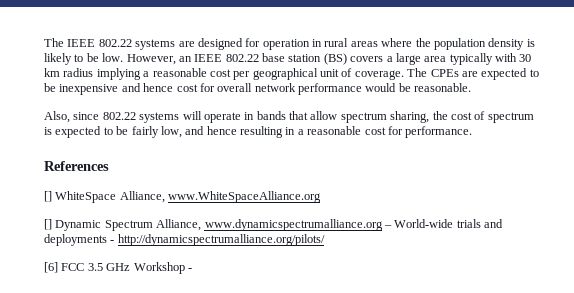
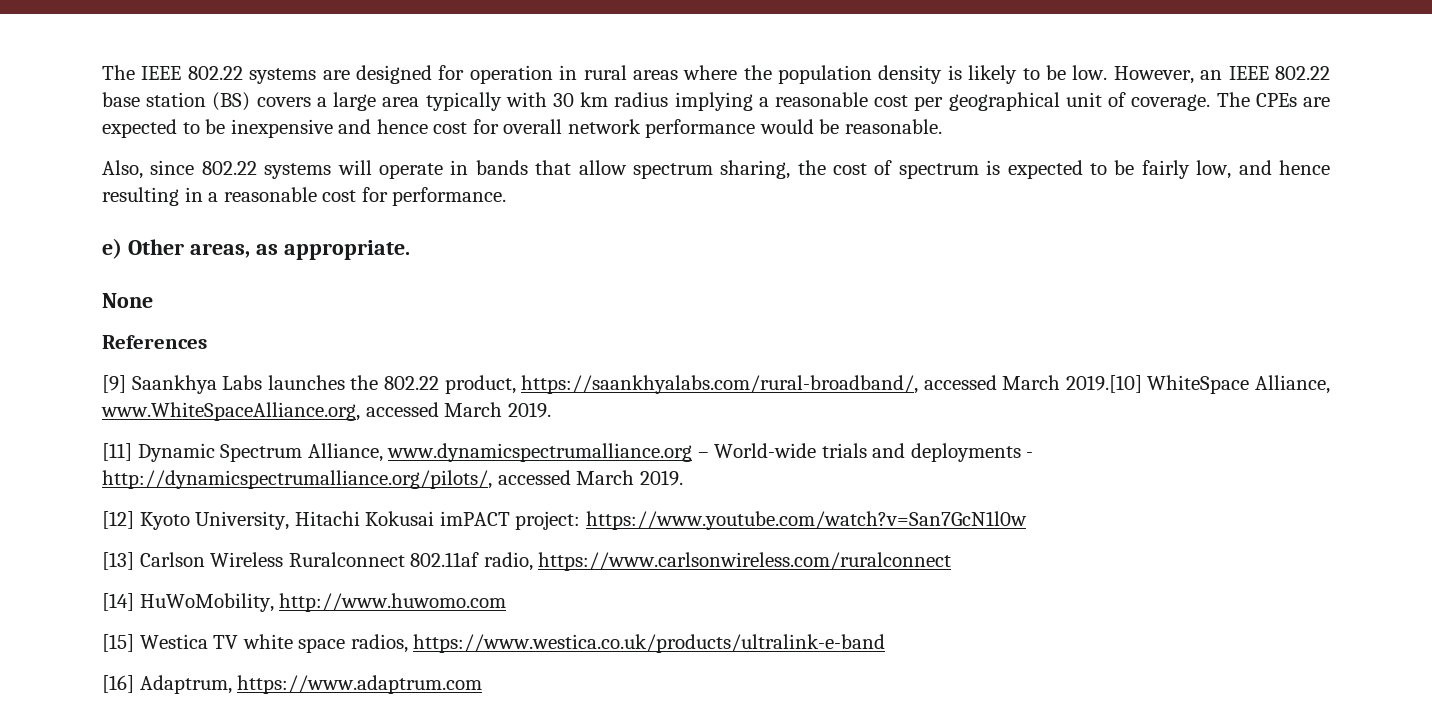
+ e) Other areas, as appropriate.
+ None
  References
- [] WhiteSpace Alliance, www.WhiteSpaceAlliance.org
- [] Dynamic Spectrum Alliance, www.dynamicspectrumalliance.org – World-wide trials and deployments - http://dynamicspectrumalliance.org/pilots/
- [6] FCC 3.5 GHz Workshop -
+ [9] Saankhya Labs launches the 802.22 product, https://saankhyalabs.com/rural-broadband/, accessed March 2019.[10] WhiteSpace Alliance, www.WhiteSpaceAlliance.org, accessed March 2019.
+ [11] Dynamic Spectrum Alliance, www.dynamicspectrumalliance.org – World-wide trials and deployments - http://dynamicspectrumalliance.org/pilots/, accessed March 2019.
+ [12] Kyoto University, Hitachi Kokusai imPACT project: https://www.youtube.com/watch?v=San7GcN1l0w
+ [13] Carlson Wireless Ruralconnect 802.11af radio, https://www.carlsonwireless.com/ruralconnect
+ [14] HuWoMobility, http://www.huwomo.com
+ [15] Westica TV white space radios, https://www.westica.co.uk/products/ultralink-e-band
+ [16] Adaptrum, https://www.adaptrum.com

